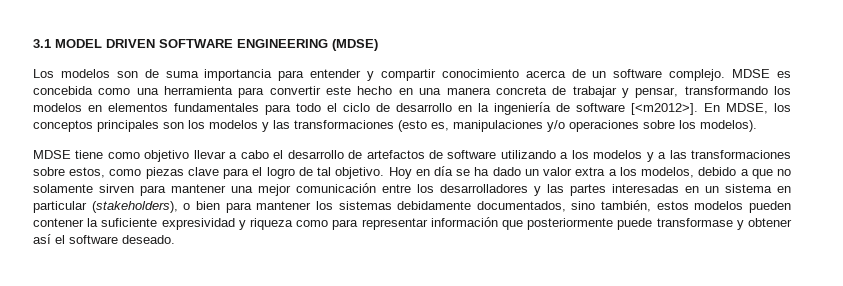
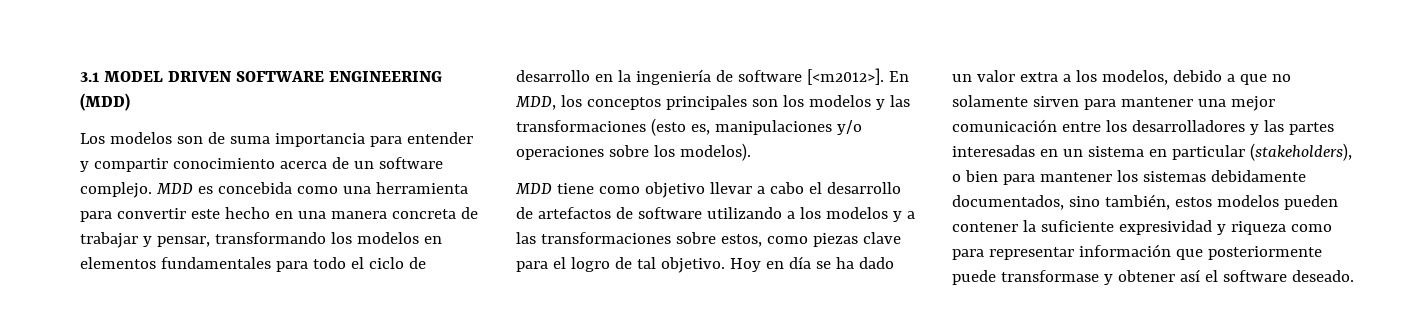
- 3.1 MODEL DRIVEN SOFTWARE ENGINEERING (MDSE)
+ 3.1 MODEL DRIVEN SOFTWARE ENGINEERING (MDD)
- MDSE es concebida como una herramienta para convertir este hecho en una manera concreta de trabajar y pensar, transformando los modelos en elementos fundamentales para todo el ciclo de desarrollo en la ingeniería de software [<m2012>].
+ MDD es concebida como una herramienta para convertir este hecho en una manera concreta de trabajar y pensar, transformando los modelos en elementos fundamentales para todo el ciclo de desarrollo en la ingeniería de software [<m2012>].
- En MDSE, los conceptos principales son los modelos y las transformaciones (esto es, manipulaciones y/o operaciones sobre los modelos).
+ En MDD, los conceptos principales son los modelos y las transformaciones (esto es, manipulaciones y/o operaciones sobre los modelos).
- MDSE tiene como objetivo llevar a cabo el desarrollo de artefactos de software utilizando a los modelos y a las transformaciones sobre estos, como piezas clave para el logro de tal objetivo.
+ MDD tiene como objetivo llevar a cabo el desarrollo de artefactos de software utilizando a los modelos y a las transformaciones sobre estos, como piezas clave para el logro de tal objetivo.

